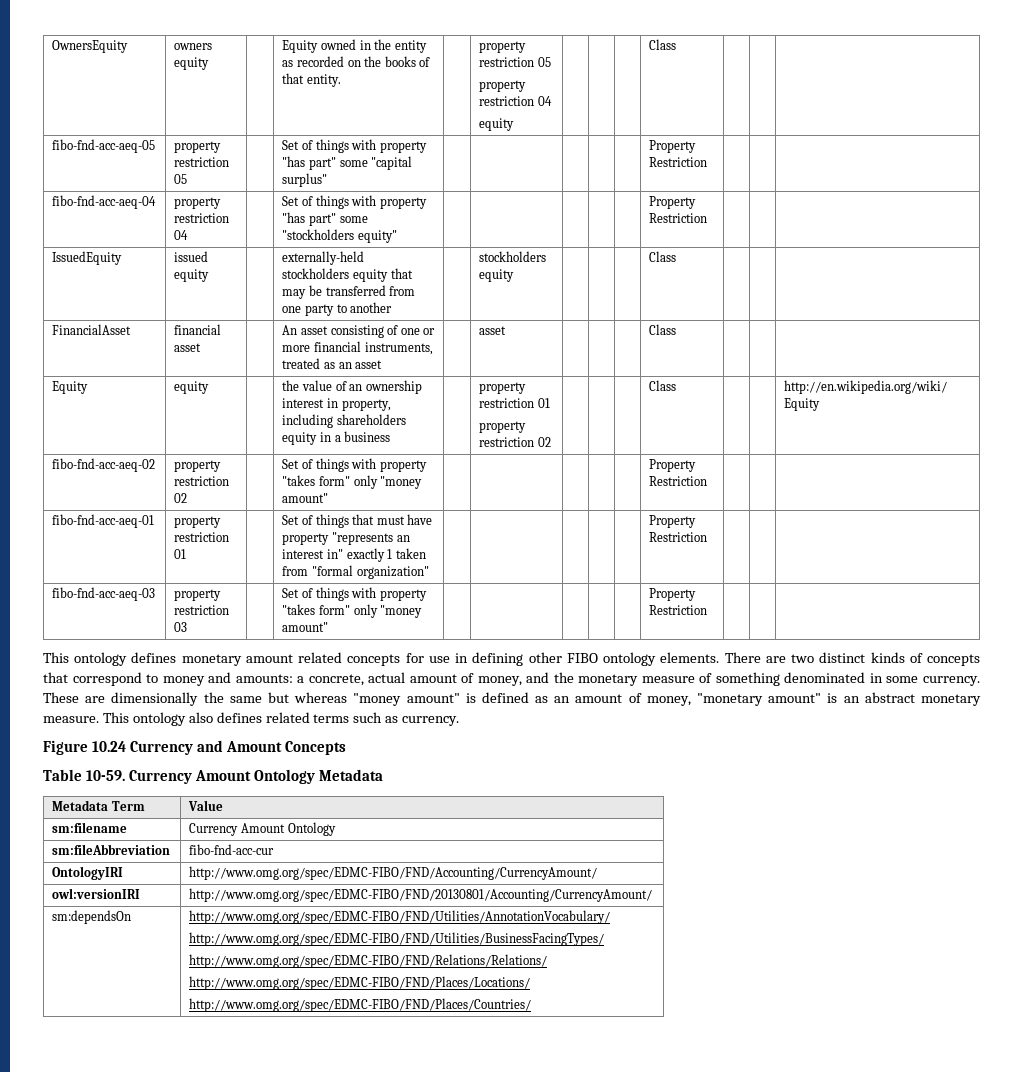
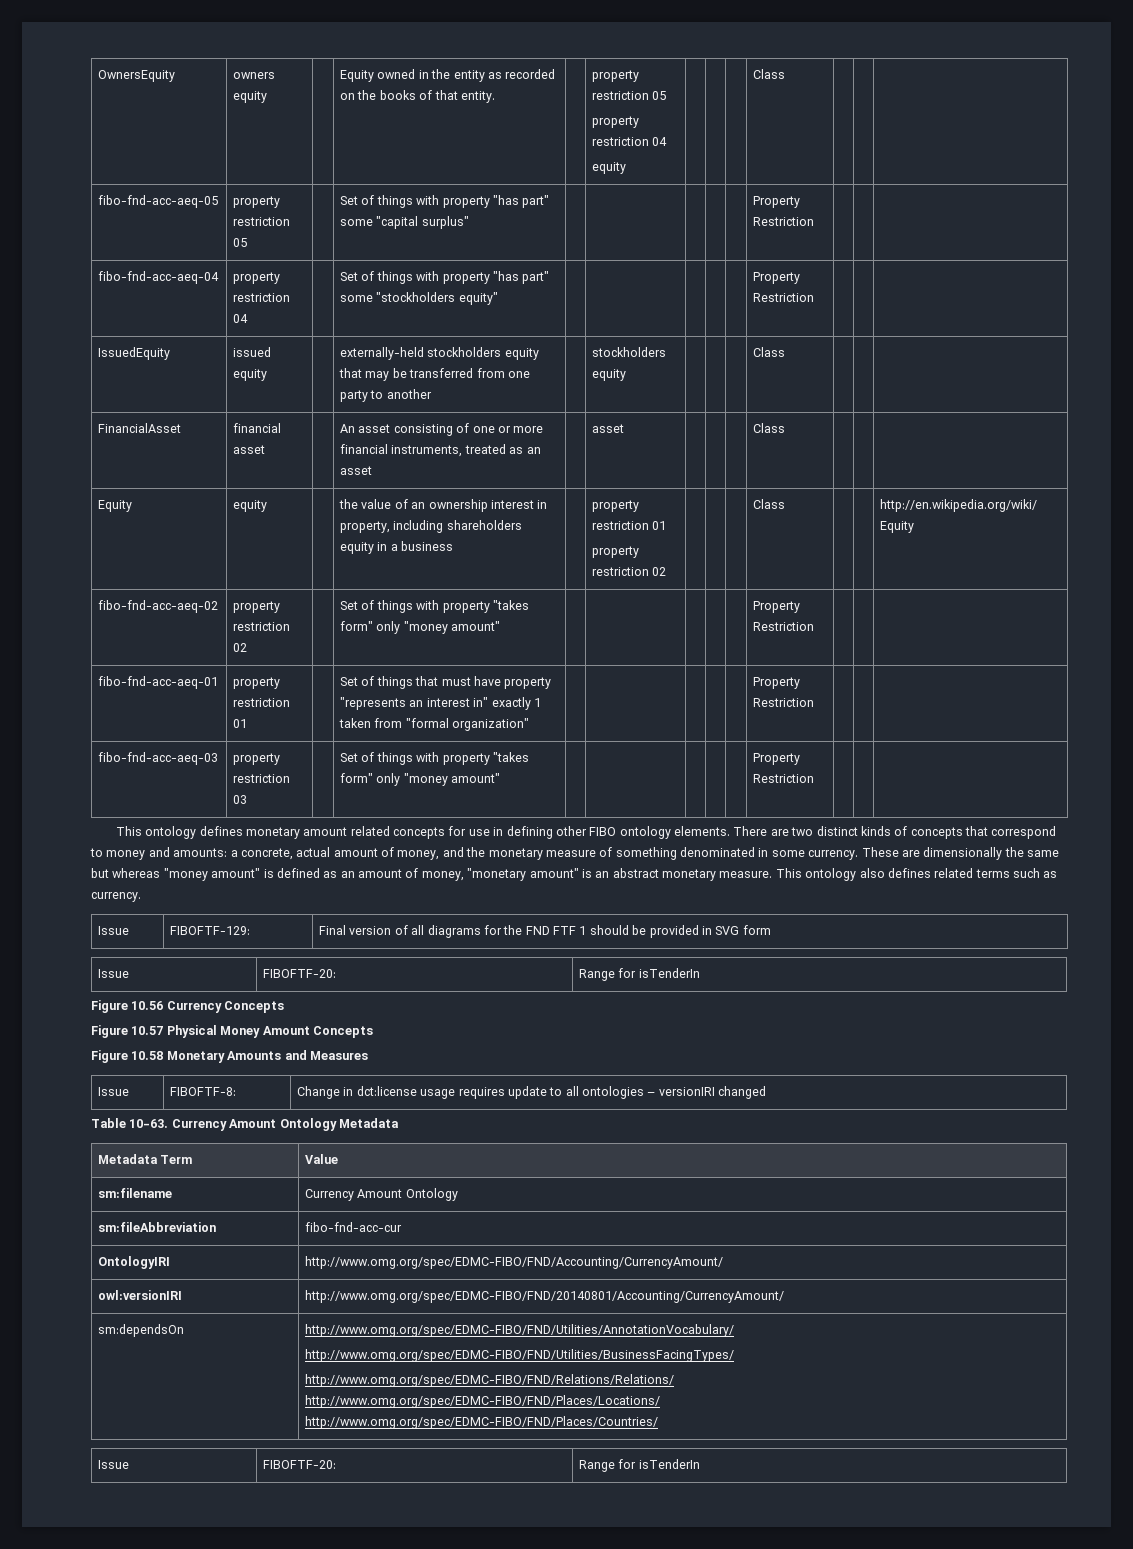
- Figure 10.24 Currency and Amount Concepts
+ Issue | FIBOFTF-129: | Final version of all diagrams for the FND FTF 1 should be provided in SVG form
+ Issue | FIBOFTF-20: | Range for isTenderIn
+ Figure 10.56 Currency Concepts
+ Figure 10.57 Physical Money Amount Concepts
+ Figure 10.58 Monetary Amounts and Measures
+ Issue | FIBOFTF-8: | Change in dct:license usage requires update to all ontologies – versionIRI changed
- Table 10-59.
+ Table 10-63.
- owl:versionIRI | http://www.omg.org/spec/EDMC-FIBO/FND/20130801/Accounting/CurrencyAmount/
+ owl:versionIRI | http://www.omg.org/spec/EDMC-FIBO/FND/20140801/Accounting/CurrencyAmount/
  sm:dependsOn | http://www.omg.org/spec/EDMC-FIBO/FND/Utilities/AnnotationVocabulary/
  http://www.omg.org/spec/EDMC-FIBO/FND/Utilities/BusinessFacingTypes/
  http://www.omg.org/spec/EDMC-FIBO/FND/Relations/Relations/
  http://www.omg.org/spec/EDMC-FIBO/FND/Places/Locations/
  http://www.omg.org/spec/EDMC-FIBO/FND/Places/Countries/
+ Issue | FIBOFTF-20: | Range for isTenderIn

